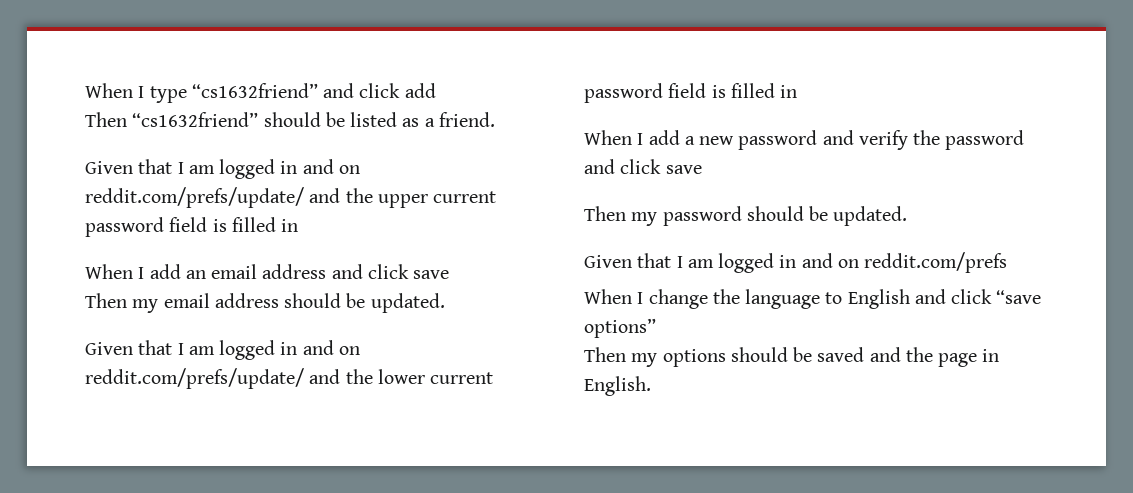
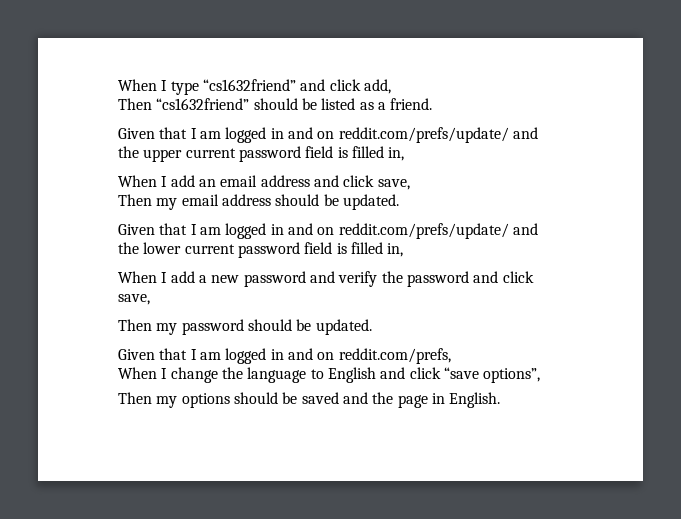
- When I type “cs1632friend” and click add
+ When I type “cs1632friend” and click add,
- Given that I am logged in and on reddit.com/prefs/update/ and the upper current password field is filled in
+ Given that I am logged in and on reddit.com/prefs/update/ and the upper current password field is filled in,
- When I add an email address and click save
+ When I add an email address and click save,
- Given that I am logged in and on reddit.com/prefs/update/ and the lower current password field is filled in
+ Given that I am logged in and on reddit.com/prefs/update/ and the lower current password field is filled in,
- When I add a new password and verify the password and click save
+ When I add a new password and verify the password and click save,
- Given that I am logged in and on reddit.com/prefs
+ Given that I am logged in and on reddit.com/prefs,
- When I change the language to English and click “save options”
+ When I change the language to English and click “save options”,

